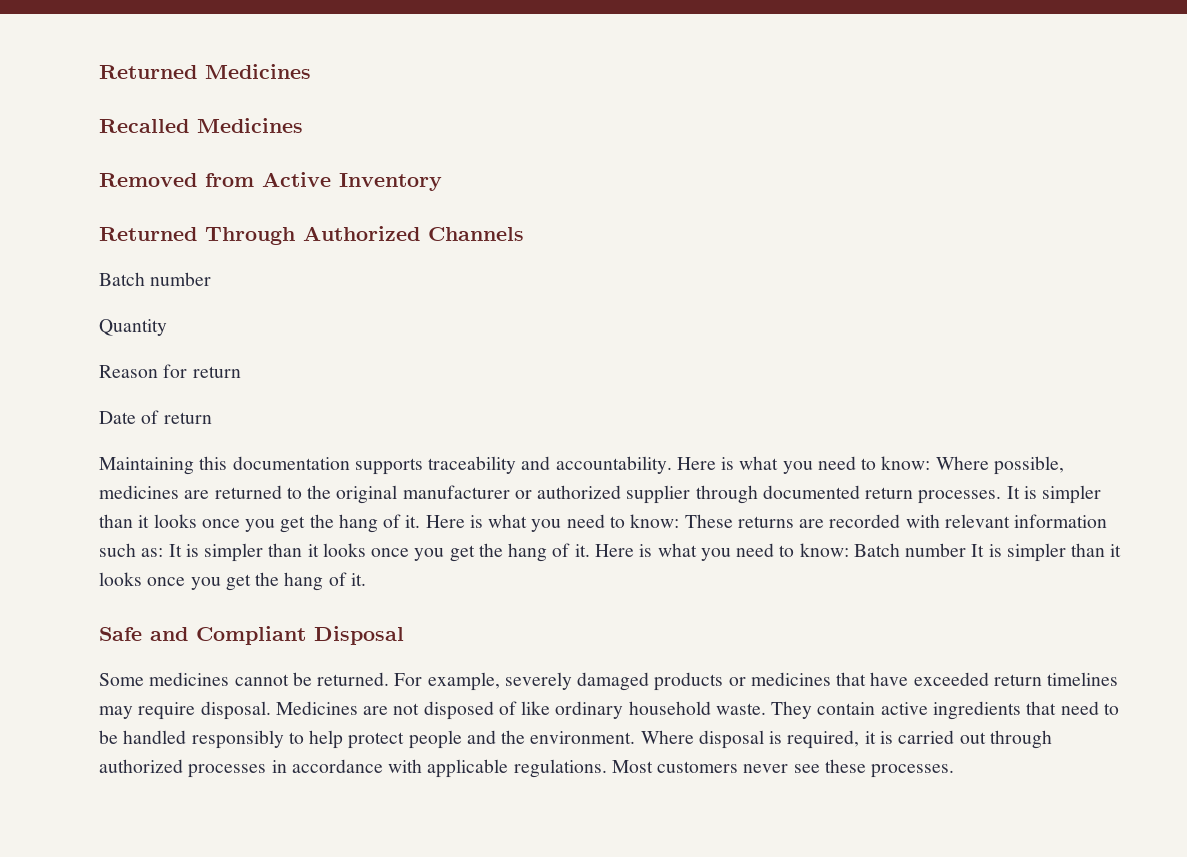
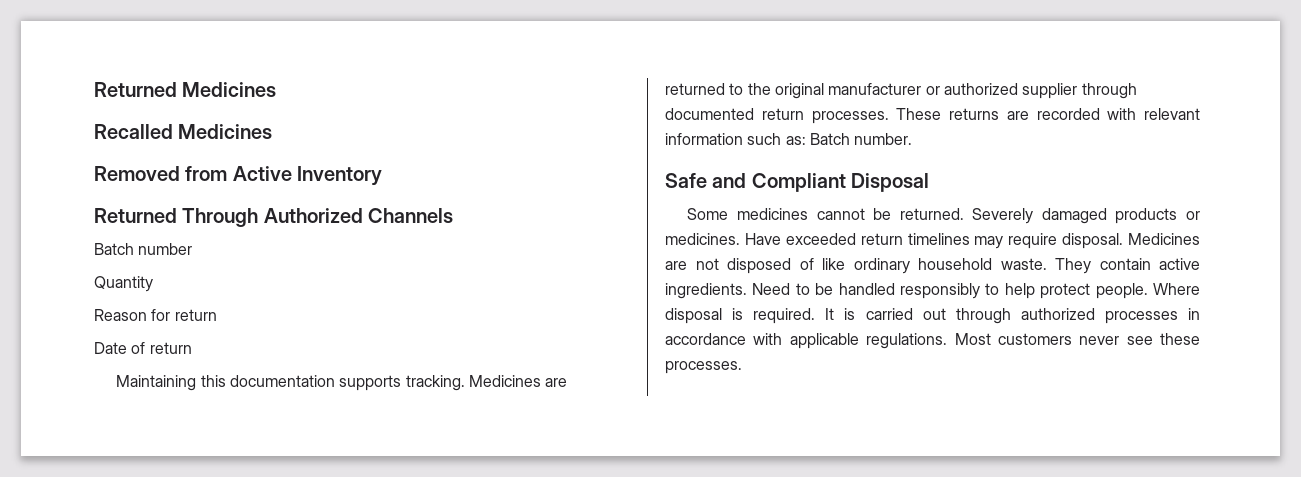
- Maintaining this documentation supports traceability and accountability. Here is what you need to know: Where possible, medicines are returned to the original manufacturer or authorized supplier through documented return processes.
+ Maintaining this documentation supports tracking. Medicines are returned to the original manufacturer or authorized supplier through documented return processes.
- It is simpler than it looks once you get the hang of it. Here is what you need to know: These returns are recorded with relevant information such as: It is simpler than it looks once you get the hang of it. Here is what you need to know: Batch number It is simpler than it looks once you get the hang of it.
+ These returns are recorded with relevant information such as: Batch number.
- For example, severely damaged products or medicines that have exceeded return timelines may require disposal.
+ Severely damaged products or medicines. Have exceeded return timelines may require disposal.
- They contain active ingredients that need to be handled responsibly to help protect people and the environment.
+ They contain active ingredients. Need to be handled responsibly to help protect people.
- Where disposal is required, it is carried out through authorized processes in accordance with applicable regulations.
+ Where disposal is required. It is carried out through authorized processes in accordance with applicable regulations.

